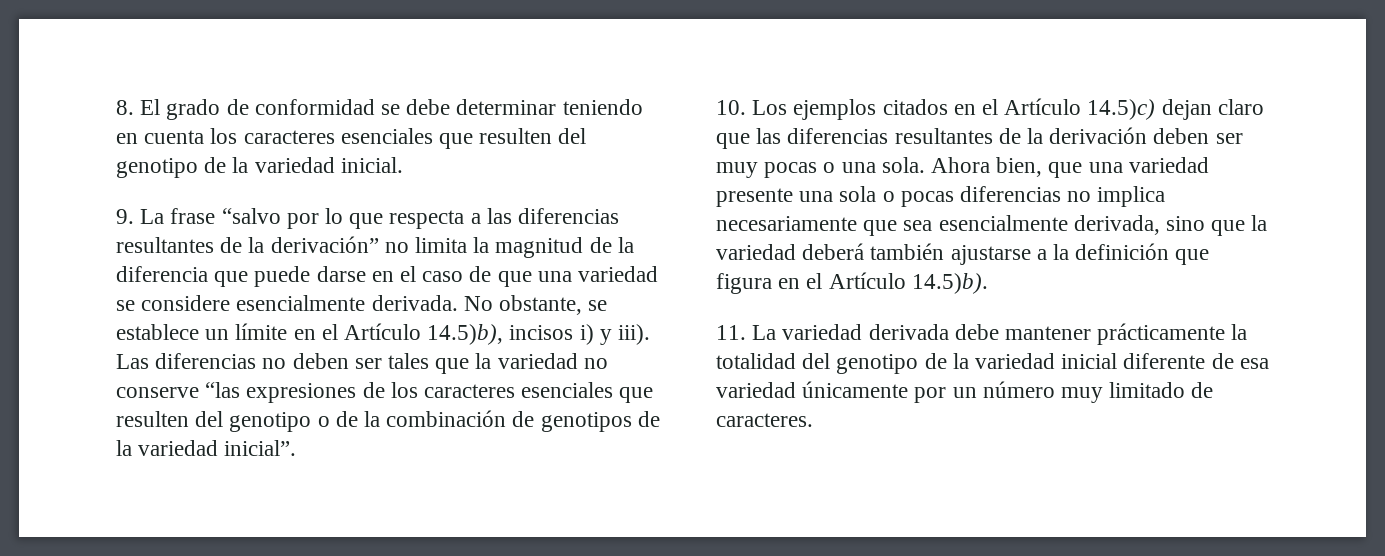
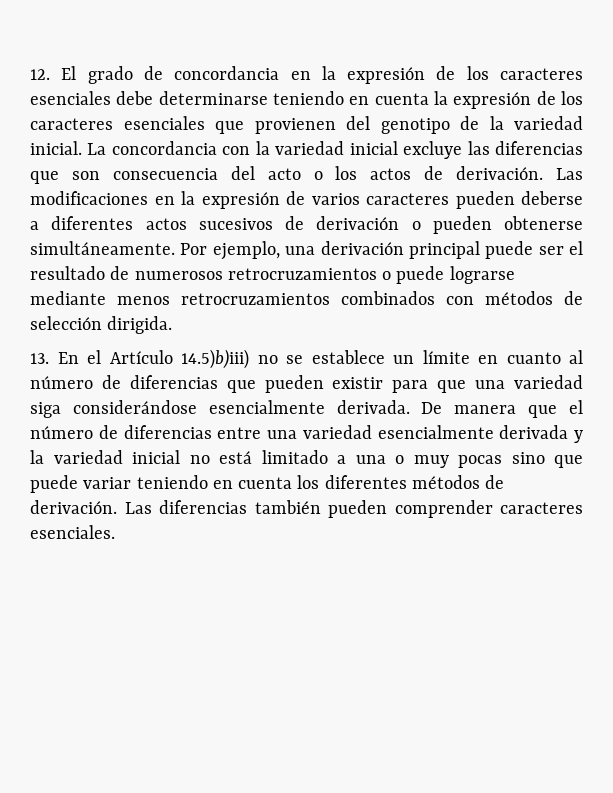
- 8. El grado de conformidad se debe determinar teniendo en cuenta los caracteres esenciales que resulten del genotipo de la variedad inicial.
- 9. La frase “salvo por lo que respecta a las diferencias resultantes de la derivación” no limita la magnitud de la diferencia que puede darse en el caso de que una variedad se considere esencialmente derivada. No obstante, se establece un límite en el Artículo 14.5)b), incisos i) y iii). Las diferencias no deben ser tales que la variedad no conserve “las expresiones de los caracteres esenciales que resulten del genotipo o de la combinación de genotipos de la variedad inicial”.
- 10. Los ejemplos citados en el Artículo 14.5)c) dejan claro que las diferencias resultantes de la derivación deben ser muy pocas o una sola. Ahora bien, que una variedad presente una sola o pocas diferencias no implica necesariamente que sea esencialmente derivada, sino que la variedad deberá también ajustarse a la definición que figura en el Artículo 14.5)b).
- 11. La variedad derivada debe mantener prácticamente la totalidad del genotipo de la variedad inicial diferente de esa variedad únicamente por un número muy limitado de caracteres.
+ 12. El grado de concordancia en la expresión de los caracteres esenciales debe determinarse teniendo en cuenta la expresión de los caracteres esenciales que provienen del genotipo de la variedad inicial. La concordancia con la variedad inicial excluye las diferencias que son consecuencia del acto o los actos de derivación. Las modificaciones en la expresión de varios caracteres pueden deberse a diferentes actos sucesivos de derivación o pueden obtenerse simultáneamente. Por ejemplo, una derivación principal puede ser el resultado de numerosos retrocruzamientos o puede lograrse mediante menos retrocruzamientos combinados con métodos de selección dirigida.
+ 13. En el Artículo 14.5)b)iii) no se establece un límite en cuanto al número de diferencias que pueden existir para que una variedad siga considerándose esencialmente derivada. De manera que el número de diferencias entre una variedad esencialmente derivada y la variedad inicial no está limitado a una o muy pocas sino que puede variar teniendo en cuenta los diferentes métodos de derivación. Las diferencias también pueden comprender caracteres esenciales.

